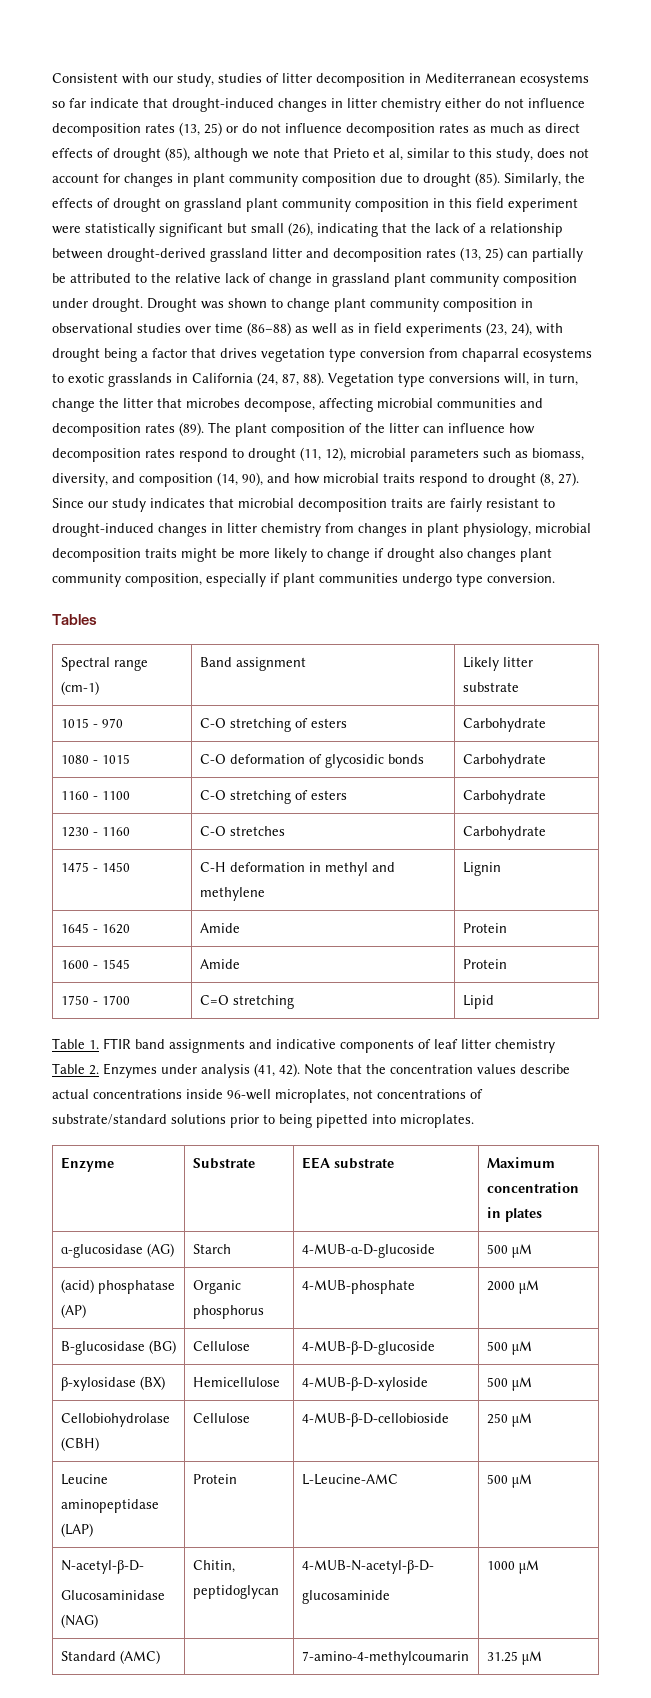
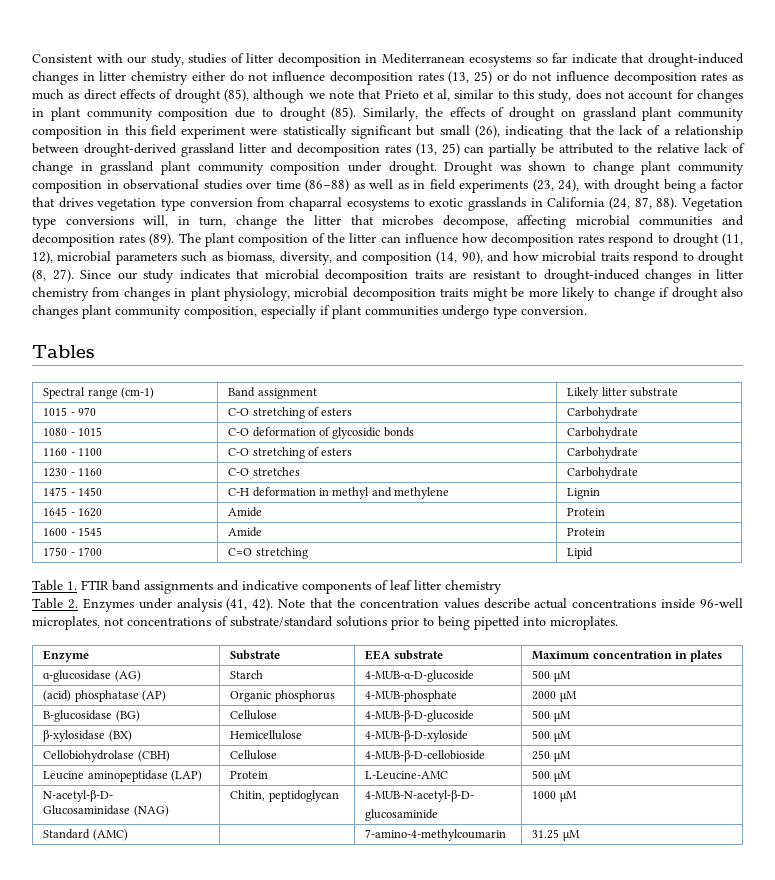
- Since our study indicates that microbial decomposition traits are fairly resistant to drought-induced changes in litter chemistry from changes in plant physiology, microbial decomposition traits might be more likely to change if drought also changes plant community composition, especially if plant communities undergo type conversion.
+ Since our study indicates that microbial decomposition traits are resistant to drought-induced changes in litter chemistry from changes in plant physiology, microbial decomposition traits might be more likely to change if drought also changes plant community composition, especially if plant communities undergo type conversion.

